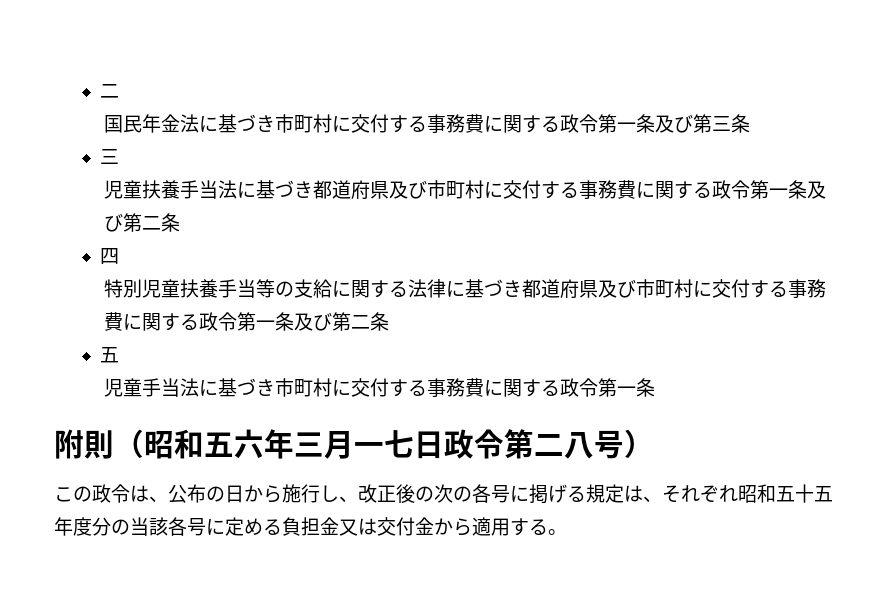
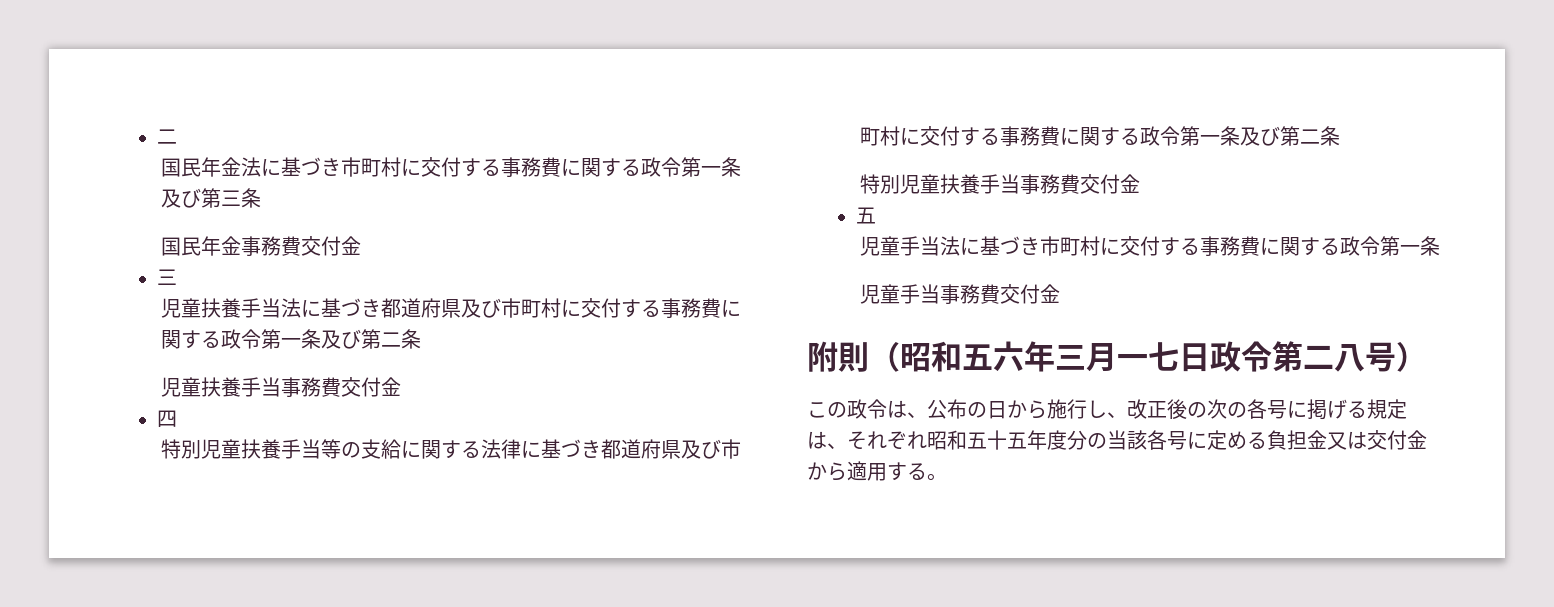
+ 国民年金事務費交付金
  児童扶養手当法に基づき都道府県及び市町村に交付する事務費に関する政令第一条及び第二条
+ 児童扶養手当事務費交付金
+ 特別児童扶養手当事務費交付金
+ 児童手当事務費交付金

